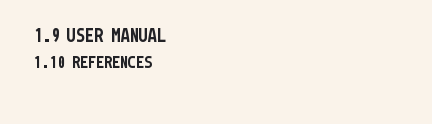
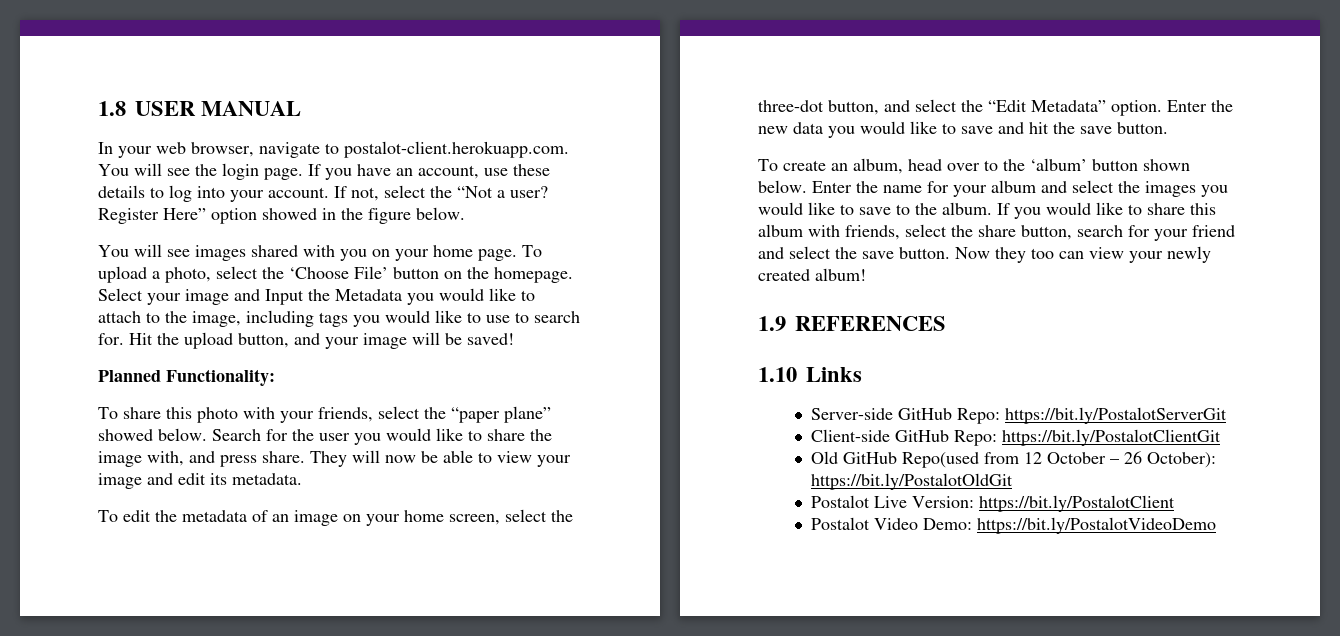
- 1.9 USER MANUAL
+ 1.8 USER MANUAL
- 1.10 REFERENCES
+ In your web browser, navigate to postalot-client.herokuapp.com. You will see the login page. If you have an account, use these details to log into your account. If not, select the “Not a user? Register Here” option showed in the figure below.
+ You will see images shared with you on your home page. To upload a photo, select the ‘Choose File’ button on the homepage. Select your image and Input the Metadata you would like to attach to the image, including tags you would like to use to search for. Hit the upload button, and your image will be saved!
+ Planned Functionality:
+ To share this photo with your friends, select the “paper plane” showed below. Search for the user you would like to share the image with, and press share. They will now be able to view your image and edit its metadata.
+ To edit the metadata of an image on your home screen, select the three-dot button, and select the “Edit Metadata” option. Enter the new data you would like to save and hit the save button.
+ To create an album, head over to the ‘album’ button shown below. Enter the name for your album and select the images you would like to save to the album. If you would like to share this album with friends, select the share button, search for your friend and select the save button. Now they too can view your newly created album!
+ 1.9 REFERENCES
+ 1.10 Links
+ Server-side GitHub Repo: https://bit.ly/PostalotServerGit
+ Client-side GitHub Repo: https://bit.ly/PostalotClientGit
+ Old GitHub Repo(used from 12 October – 26 October): https://bit.ly/PostalotOldGit
+ Postalot Live Version: https://bit.ly/PostalotClient
+ Postalot Video Demo: https://bit.ly/PostalotVideoDemo

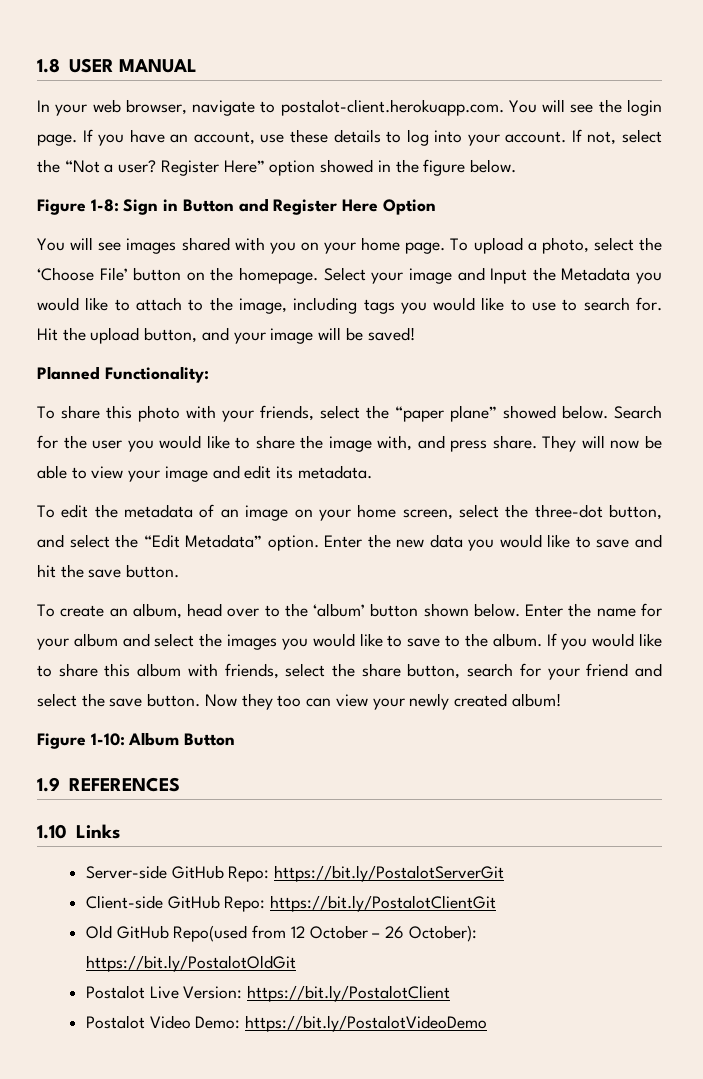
+ Figure 1-8: Sign in Button and Register Here Option
+ Figure 1-10: Album Button

